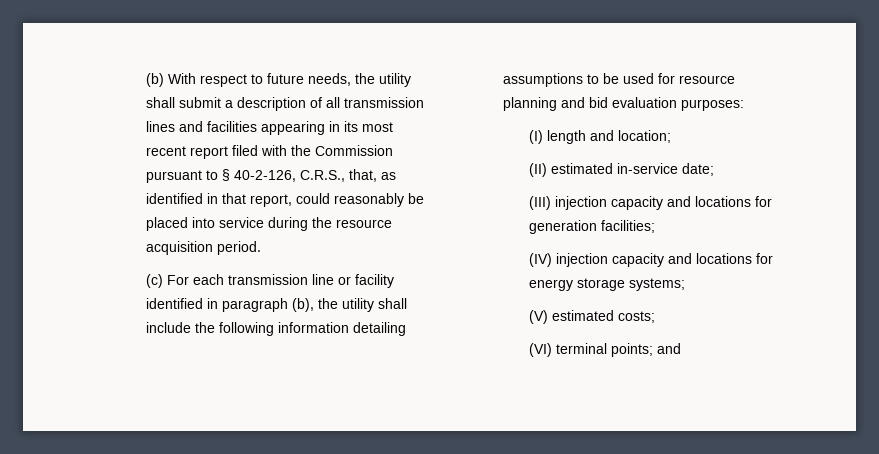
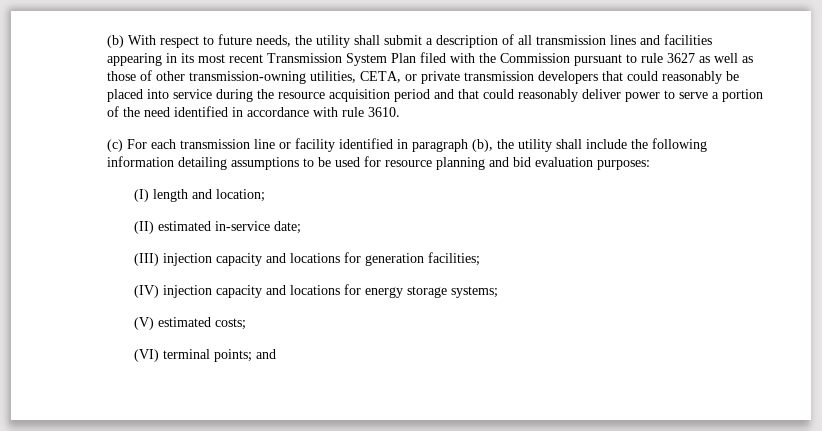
- (b) With respect to future needs, the utility shall submit a description of all transmission lines and facilities appearing in its most recent report filed with the Commission pursuant to § 40-2-126, C.R.S., that, as identified in that report, could reasonably be placed into service during the resource acquisition period.
+ (b) With respect to future needs, the utility shall submit a description of all transmission lines and facilities appearing in its most recent Transmission System Plan filed with the Commission pursuant to rule 3627 as well as those of other transmission-owning utilities, CETA, or private transmission developers that could reasonably be placed into service during the resource acquisition period and that could reasonably deliver power to serve a portion of the need identified in accordance with rule 3610.

